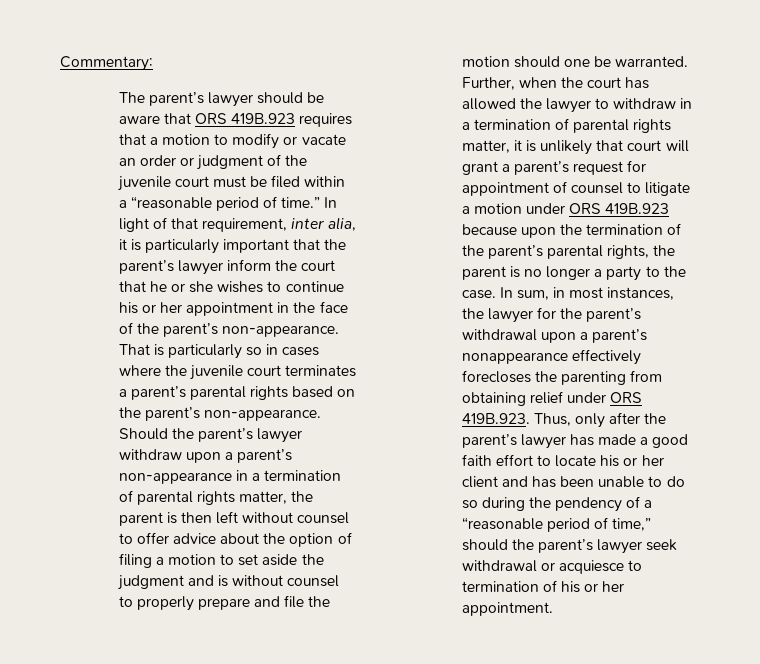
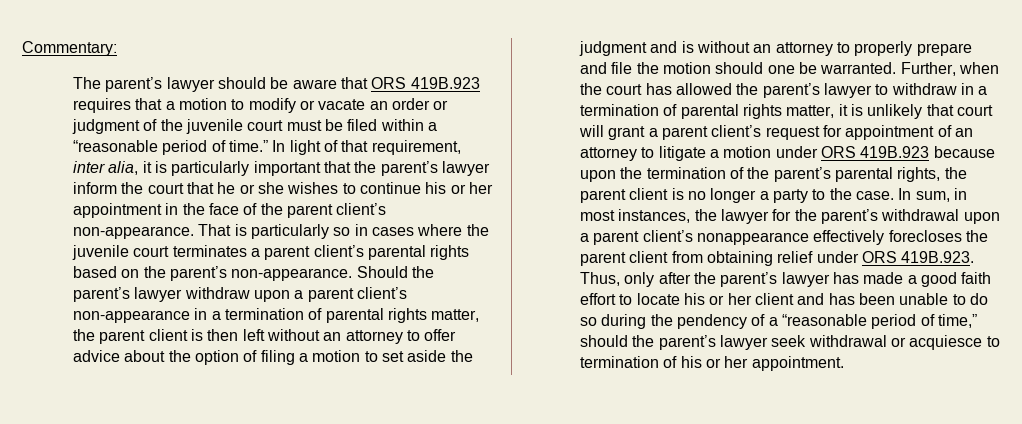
- In light of that requirement, inter alia, it is particularly important that the parent’s lawyer inform the court that he or she wishes to continue his or her appointment in the face of the parent’s non-appearance.
+ In light of that requirement, inter alia, it is particularly important that the parent’s lawyer inform the court that he or she wishes to continue his or her appointment in the face of the parent client’s non-appearance.
- That is particularly so in cases where the juvenile court terminates a parent’s parental rights based on the parent’s non-appearance.
+ That is particularly so in cases where the juvenile court terminates a parent client’s parental rights based on the parent’s non-appearance.
- Should the parent’s lawyer withdraw upon a parent’s non-appearance in a termination of parental rights matter, the parent is then left without counsel to offer advice about the option of filing a motion to set aside the judgment and is without counsel to properly prepare and file the motion should one be warranted.
+ Should the parent’s lawyer withdraw upon a parent client’s non-appearance in a termination of parental rights matter, the parent client is then left without an attorney to offer advice about the option of filing a motion to set aside the judgment and is without an attorney to properly prepare and file the motion should one be warranted.
- Further, when the court has allowed the lawyer to withdraw in a termination of parental rights matter, it is unlikely that court will grant a parent’s request for appointment of counsel to litigate a motion under ORS 419B.923 because upon the termination of the parent’s parental rights, the parent is no longer a party to the case.
+ Further, when the court has allowed the parent’s lawyer to withdraw in a termination of parental rights matter, it is unlikely that court will grant a parent client’s request for appointment of an attorney to litigate a motion under ORS 419B.923 because upon the termination of the parent’s parental rights, the parent client is no longer a party to the case.
- In sum, in most instances, the lawyer for the parent’s withdrawal upon a parent’s nonappearance effectively forecloses the parenting from obtaining relief under ORS 419B.923. Thus, only after the parent’s lawyer has made a good faith effort to locate his or her client and has been unable to do so during the pendency of a “reasonable period of time,” should the parent’s lawyer seek withdrawal or acquiesce to termination of his or her appointment.
+ In sum, in most instances, the lawyer for the parent’s withdrawal upon a parent client’s nonappearance effectively forecloses the parent client from obtaining relief under ORS 419B.923. Thus, only after the parent’s lawyer has made a good faith effort to locate his or her client and has been unable to do so during the pendency of a “reasonable period of time,” should the parent’s lawyer seek withdrawal or acquiesce to termination of his or her appointment.

